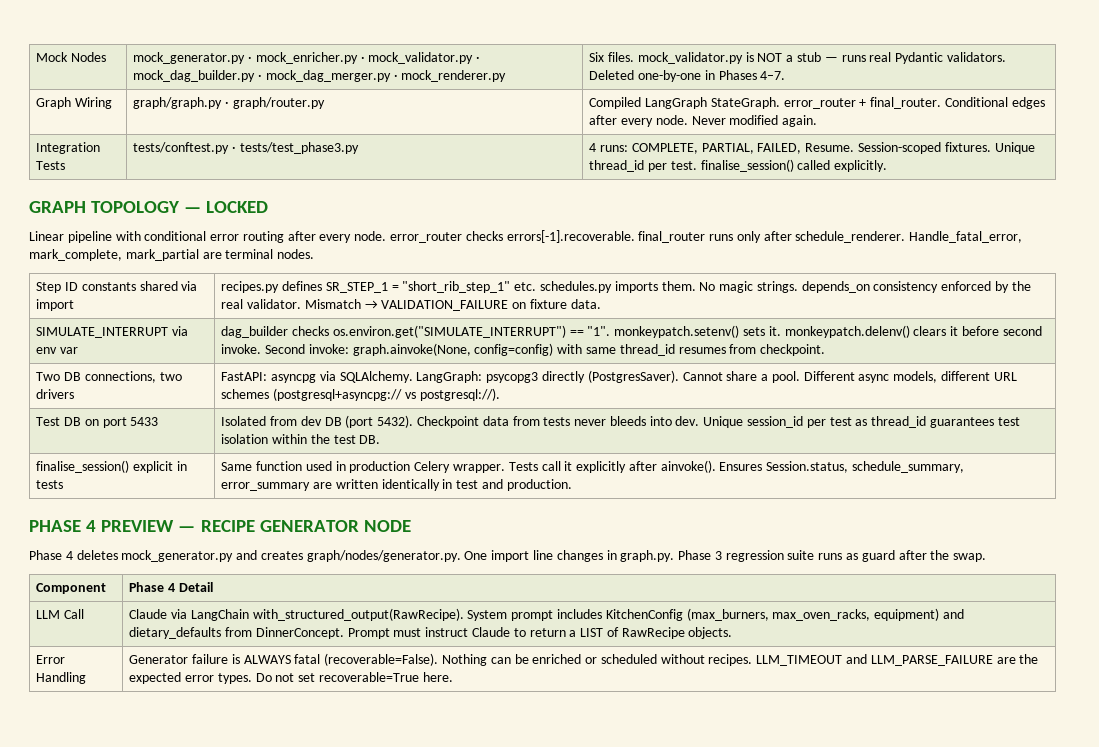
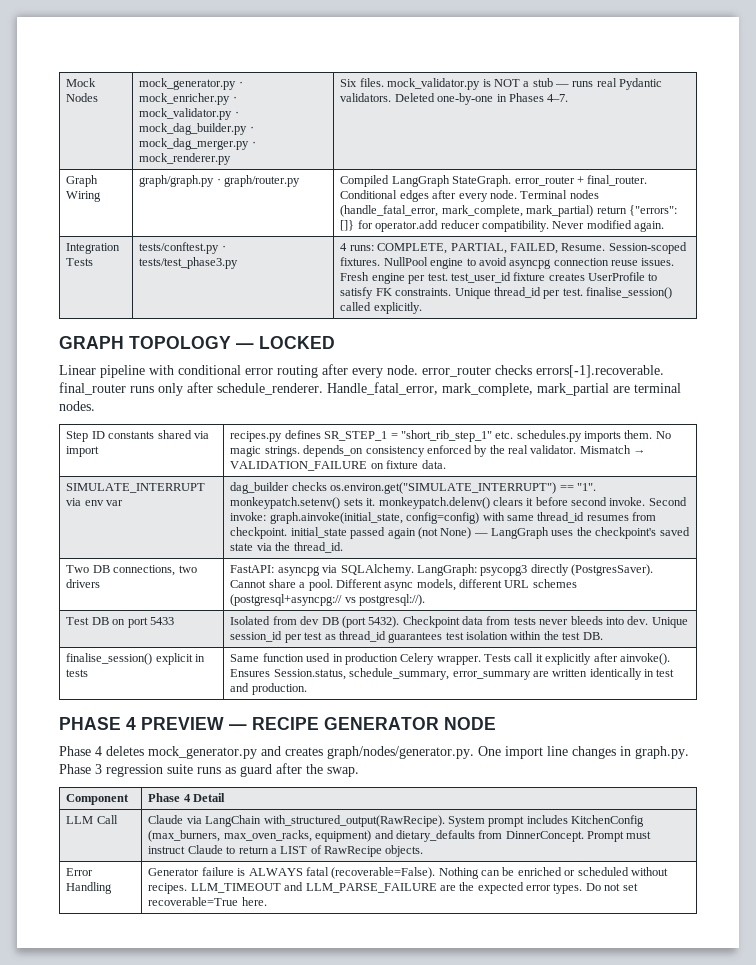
- Graph Wiring | graph/graph.py · graph/router.py | Compiled LangGraph StateGraph. error_router + final_router. Conditional edges after every node. Never modified again.
+ Graph Wiring | graph/graph.py · graph/router.py | Compiled LangGraph StateGraph. error_router + final_router. Conditional edges after every node. Terminal nodes (handle_fatal_error, mark_complete, mark_partial) return {"errors": []} for operator.add reducer compatibility. Never modified again.
- Integration Tests | tests/conftest.py · tests/test_phase3.py | 4 runs: COMPLETE, PARTIAL, FAILED, Resume. Session-scoped fixtures. Unique thread_id per test. finalise_session() called explicitly.
+ Integration Tests | tests/conftest.py · tests/test_phase3.py | 4 runs: COMPLETE, PARTIAL, FAILED, Resume. Session-scoped fixtures. NullPool engine to avoid asyncpg connection reuse issues. Fresh engine per test. test_user_id fixture creates UserProfile to satisfy FK constraints. Unique thread_id per test. finalise_session() called explicitly.
- Second invoke: graph.ainvoke(None, config=config) with same thread_id resumes from checkpoint.
+ Second invoke: graph.ainvoke(initial_state, config=config) with same thread_id resumes from checkpoint. initial_state passed again (not None) — LangGraph uses the checkpoint's saved state via the thread_id.

